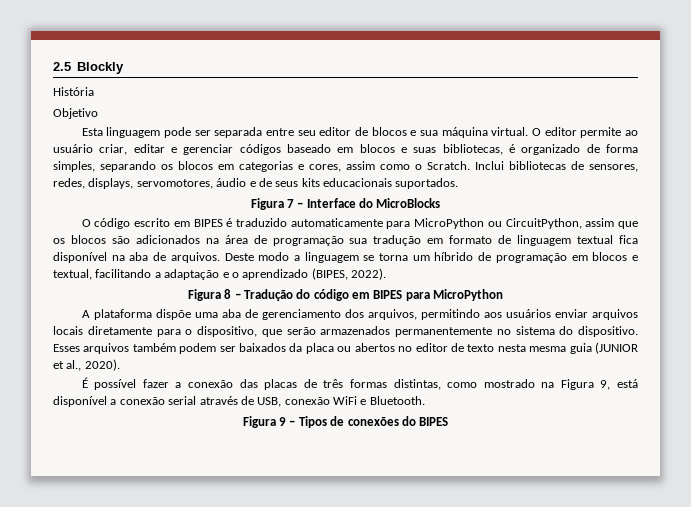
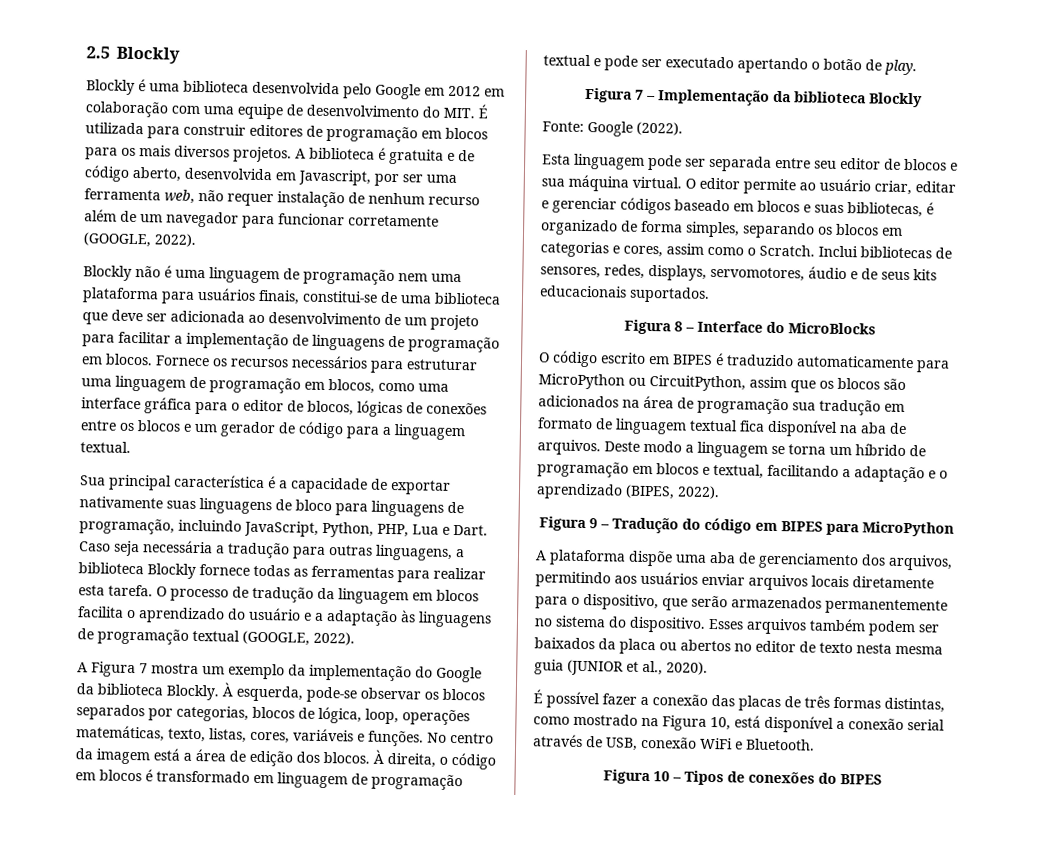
- História
- Objetivo
+ Blockly é uma biblioteca desenvolvida pelo Google em 2012 em colaboração com uma equipe de desenvolvimento do MIT. É utilizada para construir editores de programação em blocos para os mais diversos projetos. A biblioteca é gratuita e de código aberto, desenvolvida em Javascript, por ser uma ferramenta web, não requer instalação de nenhum recurso além de um navegador para funcionar corretamente (GOOGLE, 2022).
+ Blockly não é uma linguagem de programação nem uma plataforma para usuários finais, constitui-se de uma biblioteca que deve ser adicionada ao desenvolvimento de um projeto para facilitar a implementação de linguagens de programação em blocos. Fornece os recursos necessários para estruturar uma linguagem de programação em blocos, como uma interface gráfica para o editor de blocos, lógicas de conexões entre os blocos e um gerador de código para a linguagem textual.
+ Sua principal característica é a capacidade de exportar nativamente suas linguagens de bloco para linguagens de programação, incluindo JavaScript, Python, PHP, Lua e Dart. Caso seja necessária a tradução para outras linguagens, a biblioteca Blockly fornece todas as ferramentas para realizar esta tarefa. O processo de tradução da linguagem em blocos facilita o aprendizado do usuário e a adaptação às linguagens de programação textual (GOOGLE, 2022).
+ A Figura 7 mostra um exemplo da implementação do Google da biblioteca Blockly. À esquerda, pode-se observar os blocos separados por categorias, blocos de lógica, loop, operações matemáticas, texto, listas, cores, variáveis e funções. No centro da imagem está a área de edição dos blocos. À direita, o código em blocos é transformado em linguagem de programação textual e pode ser executado apertando o botão de play.
+ Figura 7 – Implementação da biblioteca Blockly
+ Fonte: Google (2022).
- Figura 7 – Interface do MicroBlocks
+ Figura 8 – Interface do MicroBlocks
- Figura 8 – Tradução do código em BIPES para MicroPython
+ Figura 9 – Tradução do código em BIPES para MicroPython
- É possível fazer a conexão das placas de três formas distintas, como mostrado na Figura 9, está disponível a conexão serial através de USB, conexão WiFi e Bluetooth.
+ É possível fazer a conexão das placas de três formas distintas, como mostrado na Figura 10, está disponível a conexão serial através de USB, conexão WiFi e Bluetooth.
- Figura 9 – Tipos de conexões do BIPES
+ Figura 10 – Tipos de conexões do BIPES

